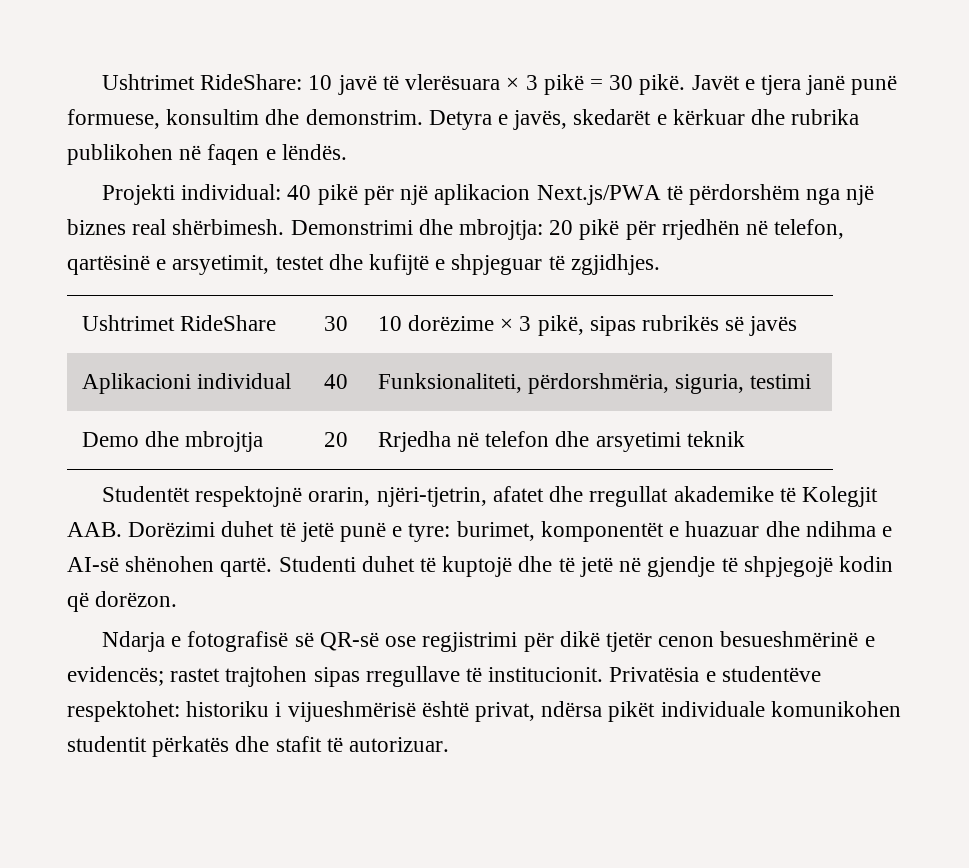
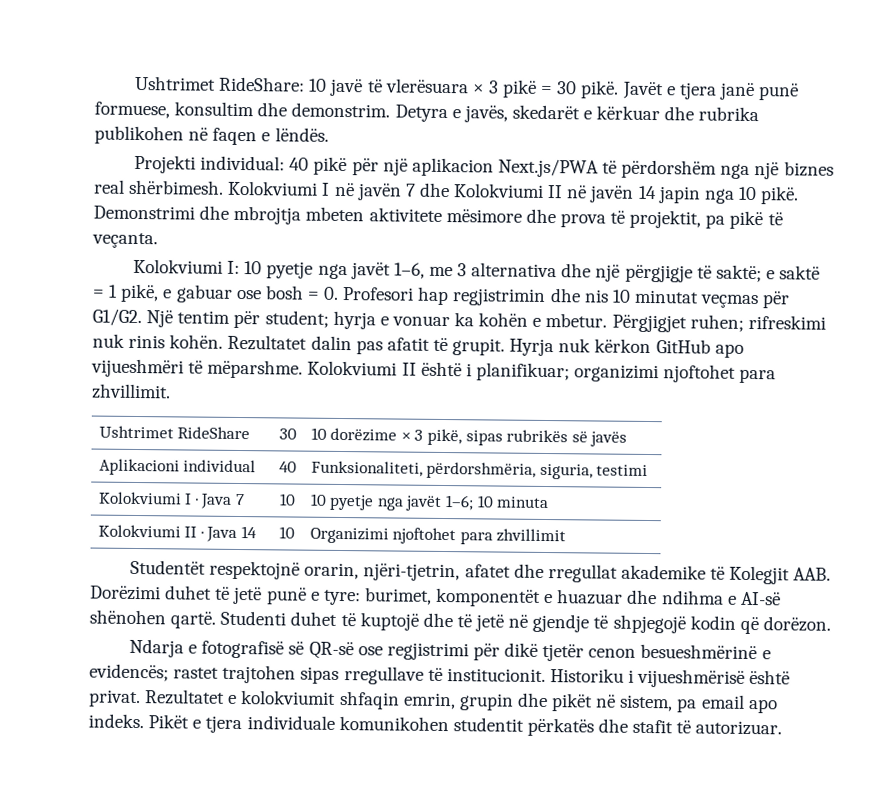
- Demonstrimi dhe mbrojtja: 20 pikë për rrjedhën në telefon, qartësinë e arsyetimit, testet dhe kufijtë e shpjeguar të zgjidhjes.
+ Kolokviumi I në javën 7 dhe Kolokviumi II në javën 14 japin nga 10 pikë. Demonstrimi dhe mbrojtja mbeten aktivitete mësimore dhe prova të projektit, pa pikë të veçanta.
+ Kolokviumi I: 10 pyetje nga javët 1–6, me 3 alternativa dhe një përgjigje të saktë; e saktë = 1 pikë, e gabuar ose bosh = 0. Profesori hap regjistrimin dhe nis 10 minutat veçmas për G1/G2. Një tentim për student; hyrja e vonuar ka kohën e mbetur. Përgjigjet ruhen; rifreskimi nuk rinis kohën. Rezultatet dalin pas afatit të grupit. Hyrja nuk kërkon GitHub apo vijueshmëri të mëparshme. Kolokviumi II është i planifikuar; organizimi njoftohet para zhvillimit.
- Demo dhe mbrojtja | 20 | Rrjedha në telefon dhe arsyetimi teknik
+ Kolokviumi I · Java 7 | 10 | 10 pyetje nga javët 1–6; 10 minuta
+ Kolokviumi II · Java 14 | 10 | Organizimi njoftohet para zhvillimit
- Privatësia e studentëve respektohet: historiku i vijueshmërisë është privat, ndërsa pikët individuale komunikohen studentit përkatës dhe stafit të autorizuar.
+ Historiku i vijueshmërisë është privat. Rezultatet e kolokviumit shfaqin emrin, grupin dhe pikët në sistem, pa email apo indeks. Pikët e tjera individuale komunikohen studentit përkatës dhe stafit të autorizuar.

